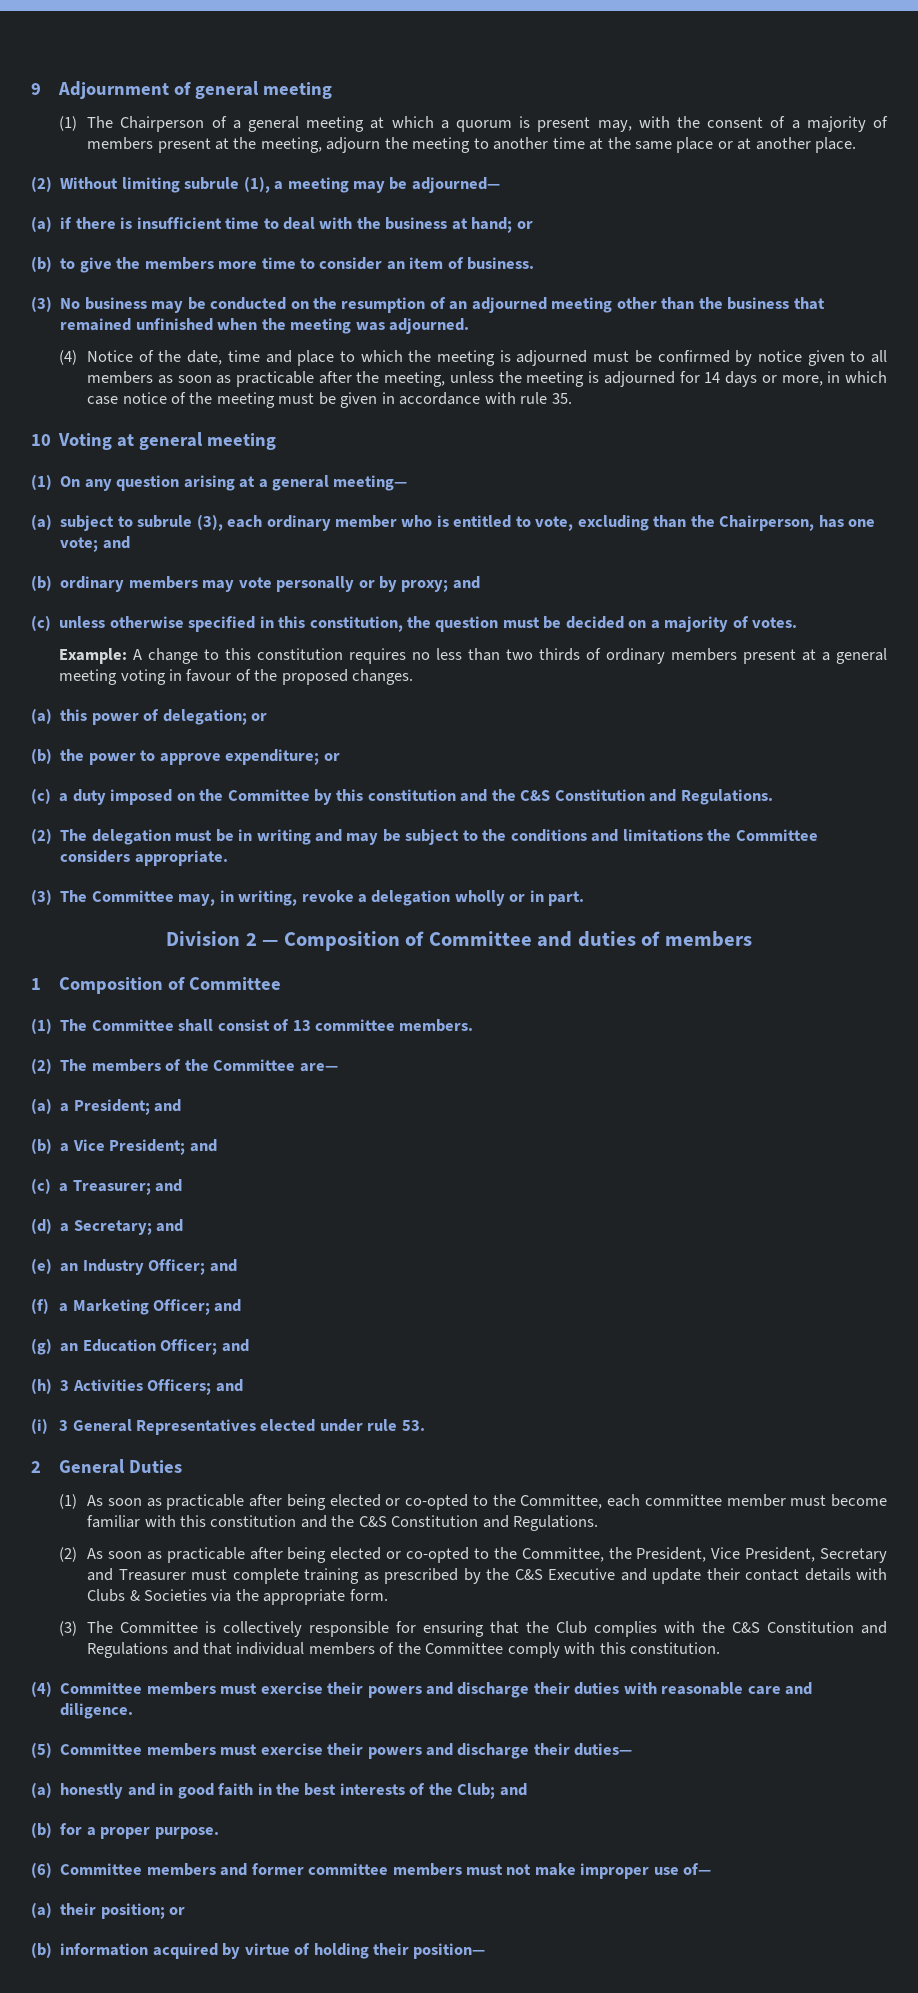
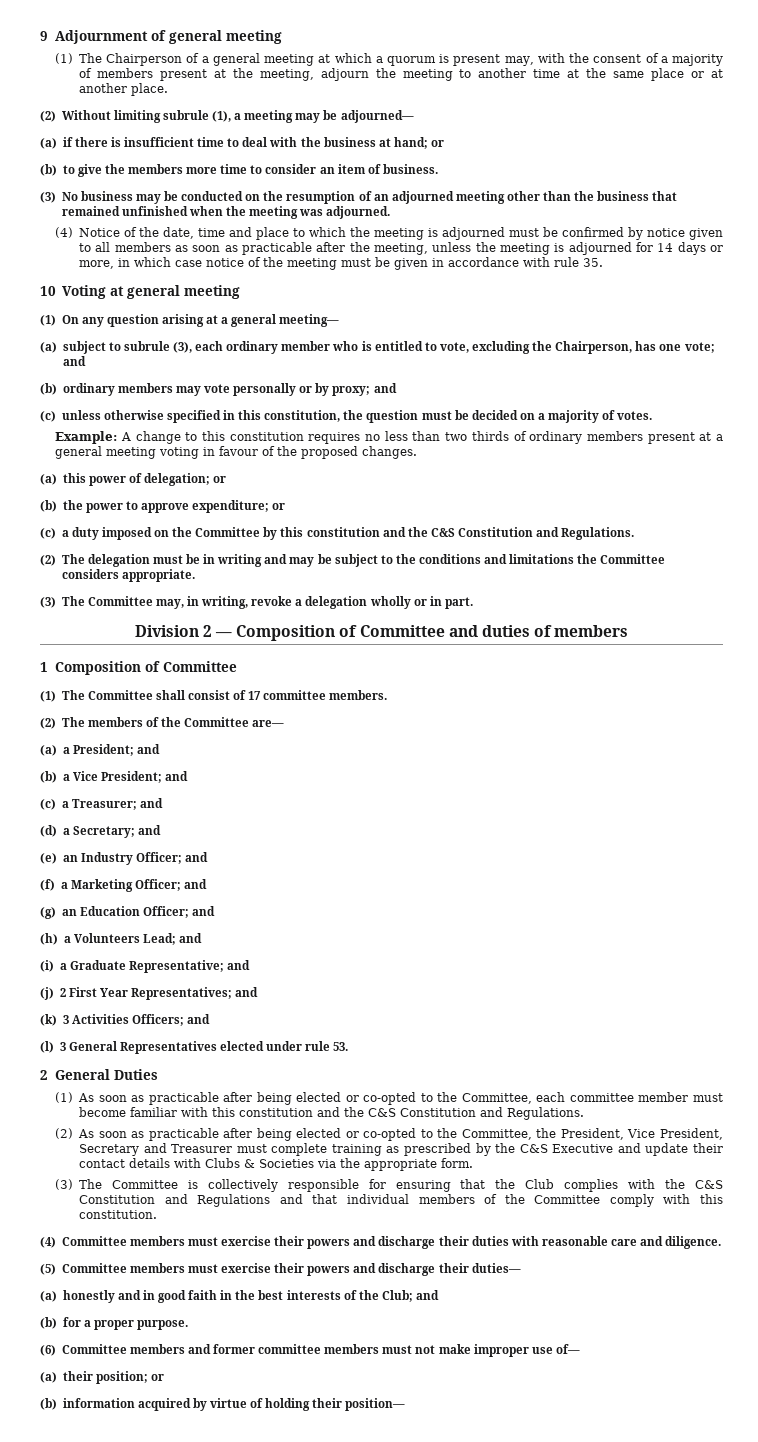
- (a) subject to subrule (3), each ordinary member who is entitled to vote, excluding than the Chairperson, has one vote; and
+ (a) subject to subrule (3), each ordinary member who is entitled to vote, excluding the Chairperson, has one vote; and
- (1) The Committee shall consist of 13 committee members.
+ (1) The Committee shall consist of 17 committee members.
- (h) 3 Activities Officers; and
+ (h) a Volunteers Lead; and
+ (i) a Graduate Representative; and
+ (j) 2 First Year Representatives; and
+ (k) 3 Activities Officers; and
- (i) 3 General Representatives elected under rule 53.
+ (l) 3 General Representatives elected under rule 53.

